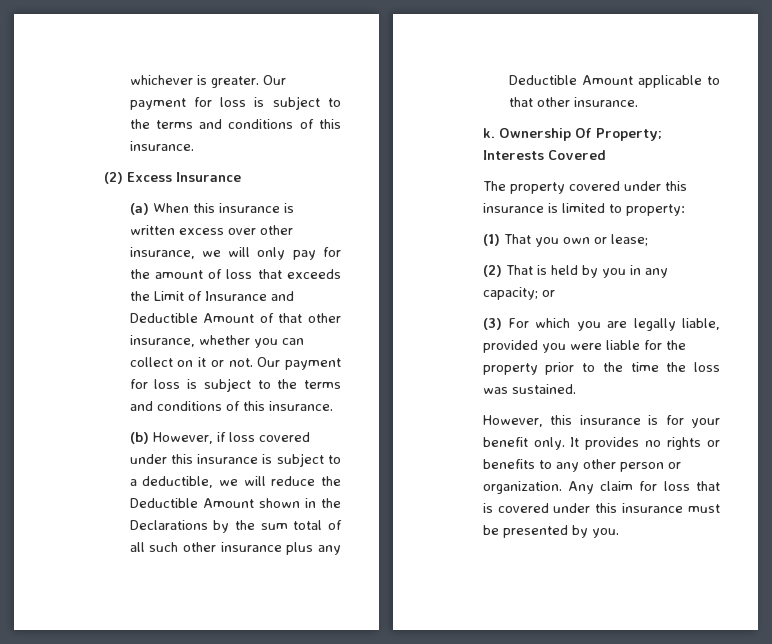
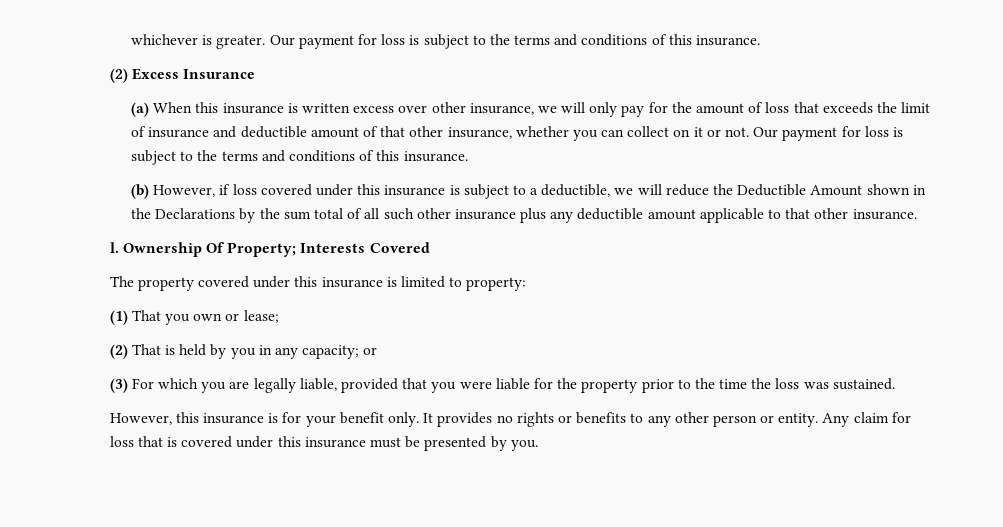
- (a) When this insurance is written excess over other insurance, we will only pay for the amount of loss that exceeds the Limit of Insurance and Deductible Amount of that other insurance, whether you can collect on it or not.
+ (a) When this insurance is written excess over other insurance, we will only pay for the amount of loss that exceeds the limit of insurance and deductible amount of that other insurance, whether you can collect on it or not.
- (b) However, if loss covered under this insurance is subject to a deductible, we will reduce the Deductible Amount shown in the Declarations by the sum total of all such other insurance plus any Deductible Amount applicable to that other insurance.
+ (b) However, if loss covered under this insurance is subject to a deductible, we will reduce the Deductible Amount shown in the Declarations by the sum total of all such other insurance plus any deductible amount applicable to that other insurance.
- k.
+ l.
- (3) For which you are legally liable, provided you were liable for the property prior to the time the loss was sustained.
+ (3) For which you are legally liable, provided that you were liable for the property prior to the time the loss was sustained.
- It provides no rights or benefits to any other person or organization.
+ It provides no rights or benefits to any other person or entity.

